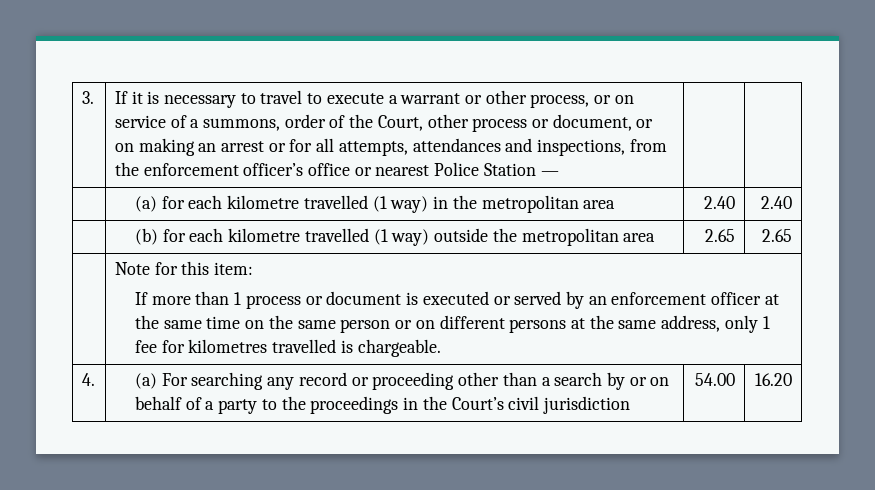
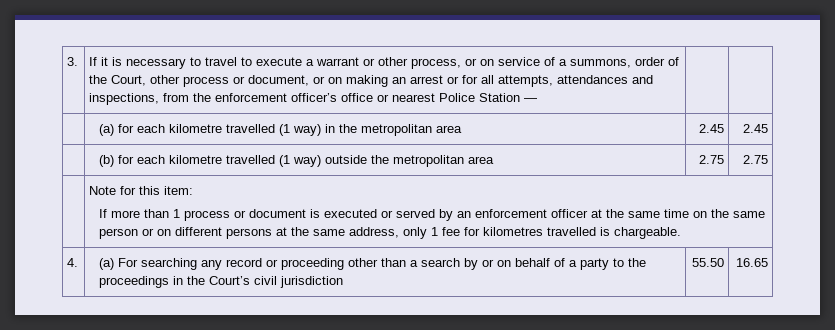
- | (a) for each kilometre travelled (1 way) in the metropolitan area | 2.40 | 2.40
+ | (a) for each kilometre travelled (1 way) in the metropolitan area | 2.45 | 2.45
- | (b) for each kilometre travelled (1 way) outside the metropolitan area | 2.65 | 2.65
+ | (b) for each kilometre travelled (1 way) outside the metropolitan area | 2.75 | 2.75
- 4. | (a) For searching any record or proceeding other than a search by or on behalf of a party to the proceedings in the Court’s civil jurisdiction | 54.00 | 16.20
+ 4. | (a) For searching any record or proceeding other than a search by or on behalf of a party to the proceedings in the Court’s civil jurisdiction | 55.50 | 16.65

